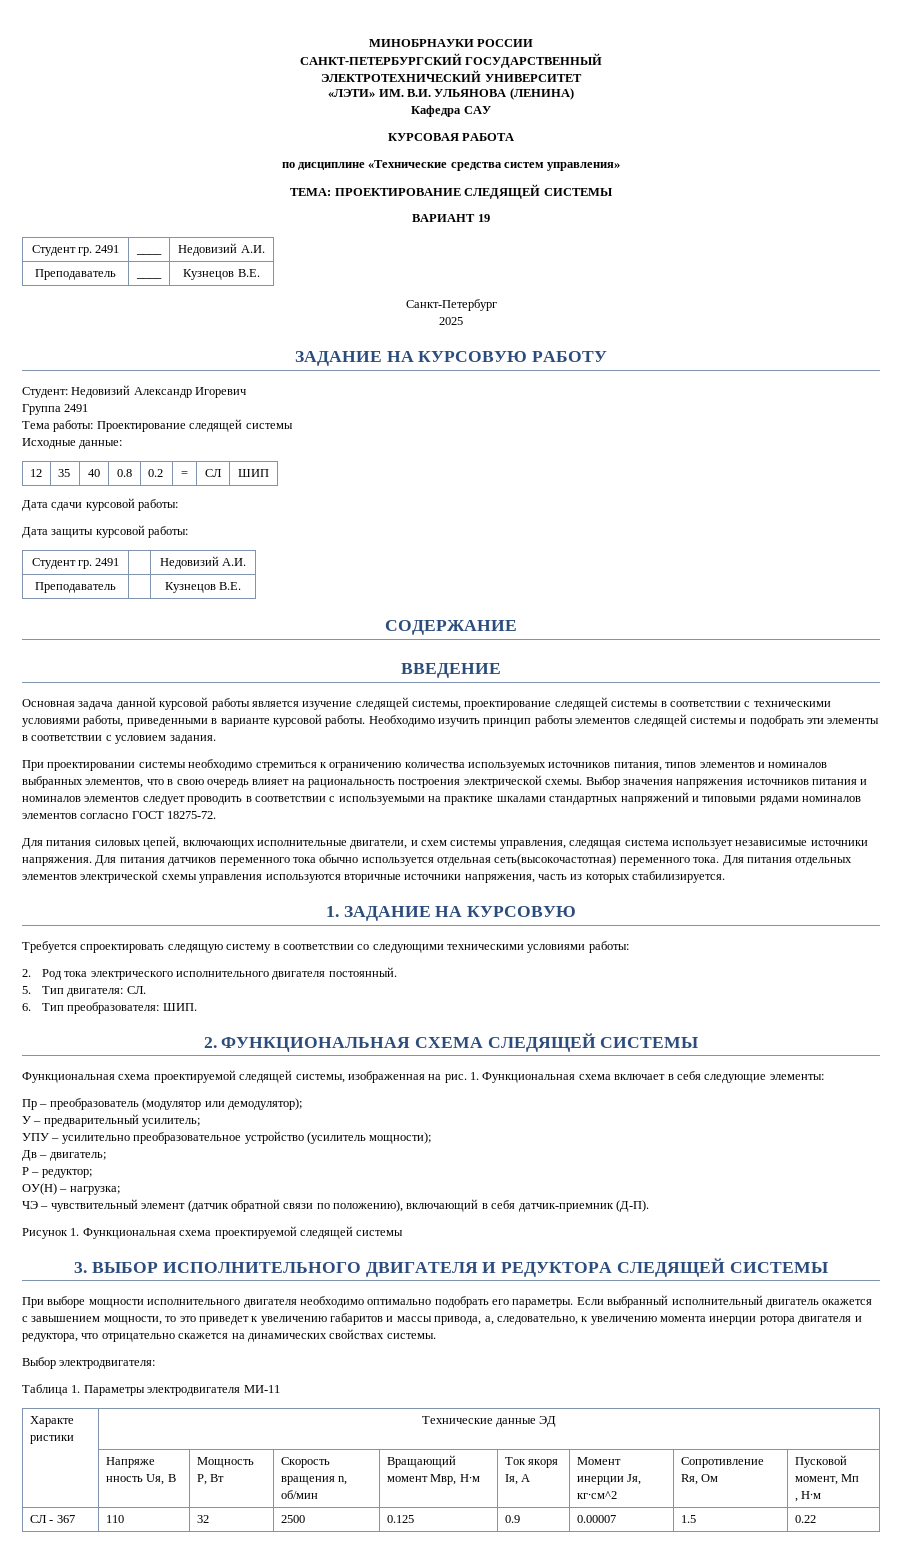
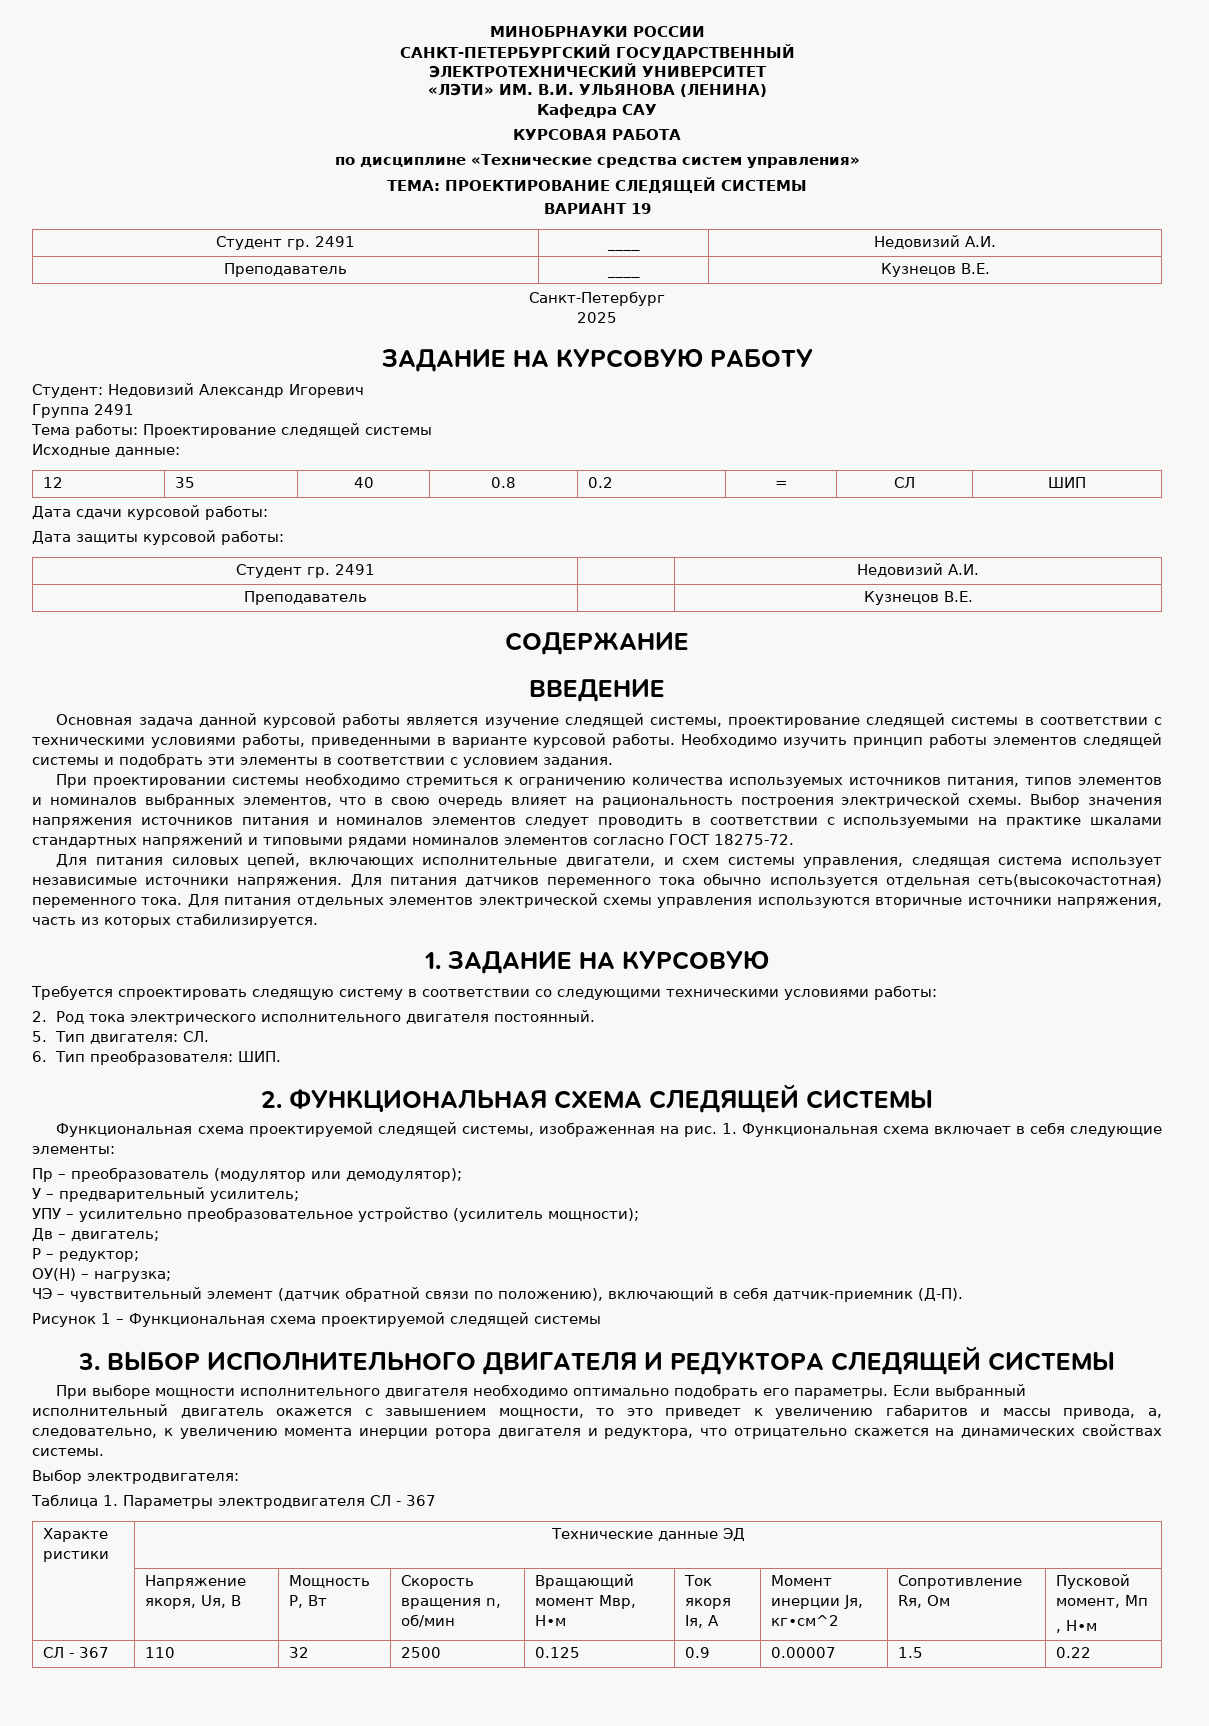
- Рисунок 1. Функциональная схема проектируемой следящей системы
+ Рисунок 1 – Функциональная схема проектируемой следящей системы
- Таблица 1. Параметры электродвигателя МИ-11
+ Таблица 1. Параметры электродвигателя СЛ - 367
- | Напряже нность Uя, В | Мощность P, Вт | Скорость вращения n, об/мин | Вращающий момент Мвр, Н∙м | Ток якоря Iя, А | Момент инерции Jя, кг∙см^2 | Сопротивление Rя, Ом | Пусковой момент, Mп
+ | Напряжение якоря, Uя, В | Мощность P, Вт | Скорость вращения n, об/мин | Вращающий момент Мвр, Н∙м | Ток якоря Iя, А | Момент инерции Jя, кг∙см^2 | Сопротивление Rя, Ом | Пусковой момент, Mп

